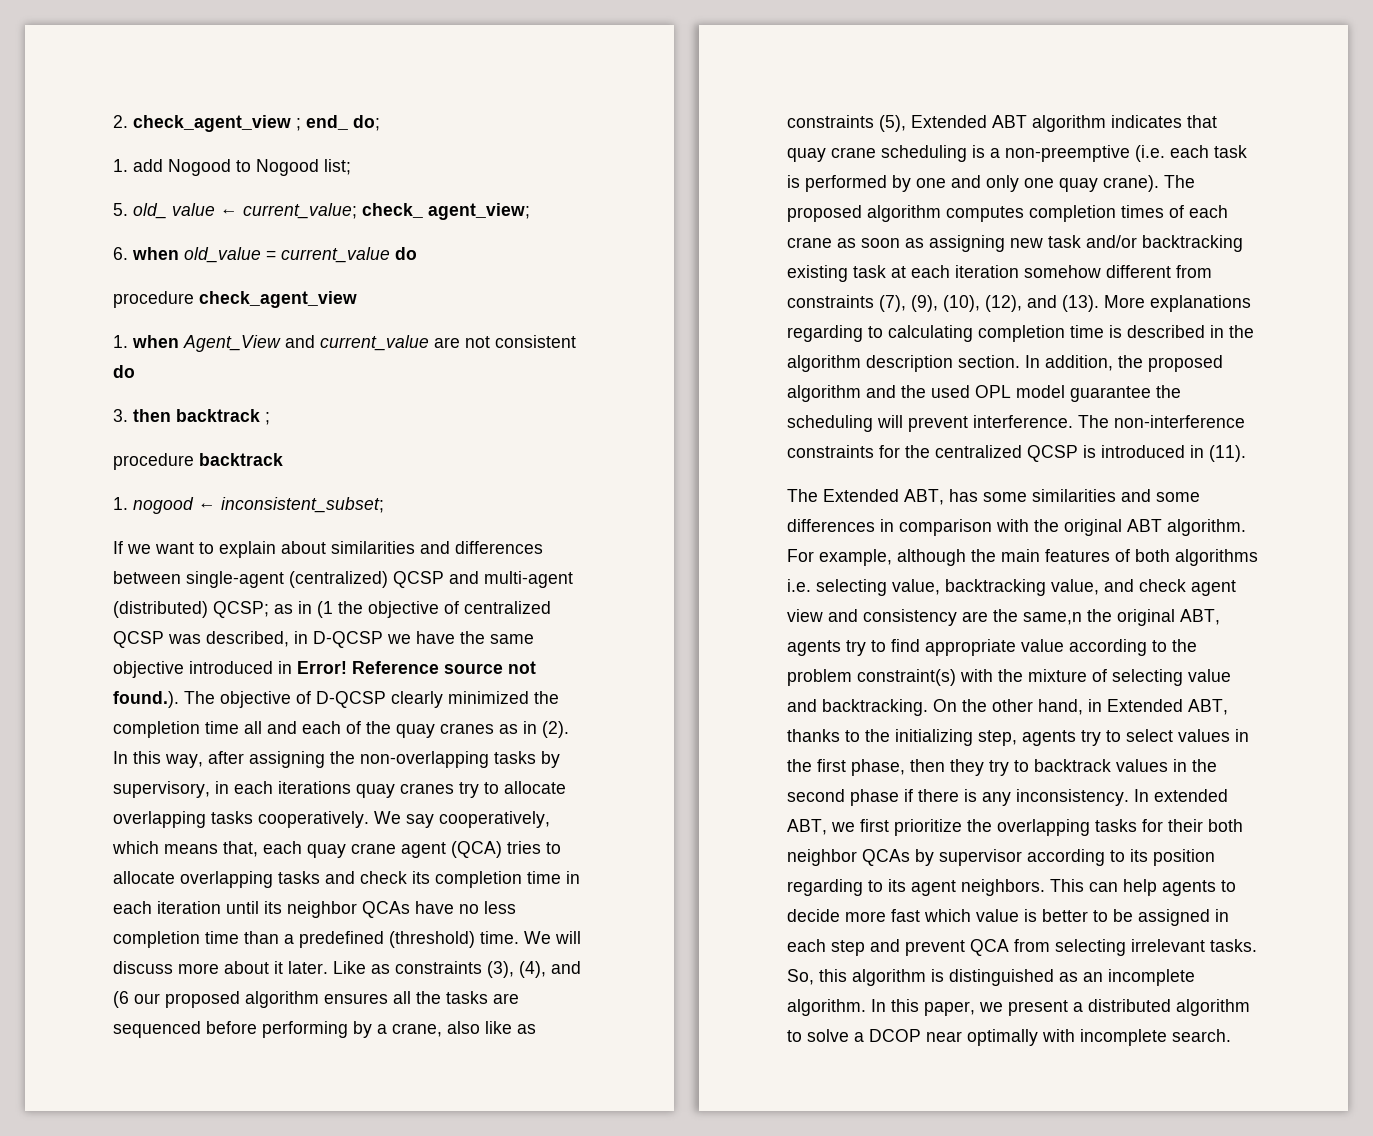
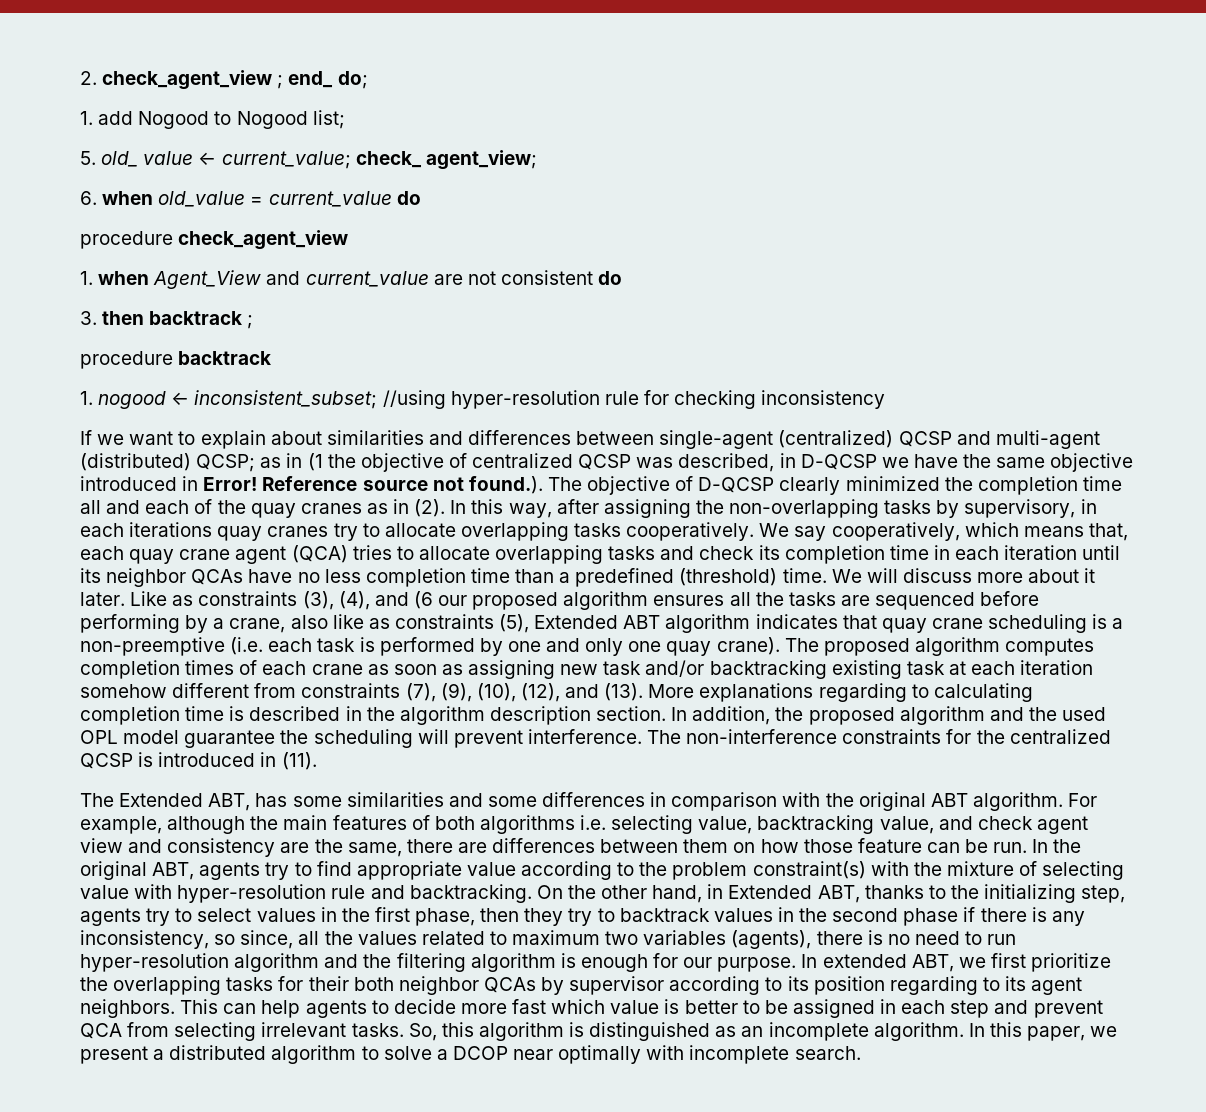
- 1. nogood ← inconsistent_subset;
+ 1. nogood ← inconsistent_subset; //using hyper-resolution rule for checking inconsistency
- For example, although the main features of both algorithms i.e. selecting value, backtracking value, and check agent view and consistency are the same,n the original ABT, agents try to find appropriate value according to the problem constraint(s) with the mixture of selecting value and backtracking.
+ For example, although the main features of both algorithms i.e. selecting value, backtracking value, and check agent view and consistency are the same, there are differences between them on how those feature can be run. In the original ABT, agents try to find appropriate value according to the problem constraint(s) with the mixture of selecting value with hyper-resolution rule and backtracking.
- On the other hand, in Extended ABT, thanks to the initializing step, agents try to select values in the first phase, then they try to backtrack values in the second phase if there is any inconsistency.
+ On the other hand, in Extended ABT, thanks to the initializing step, agents try to select values in the first phase, then they try to backtrack values in the second phase if there is any inconsistency, so since, all the values related to maximum two variables (agents), there is no need to run hyper-resolution algorithm and the filtering algorithm is enough for our purpose.

